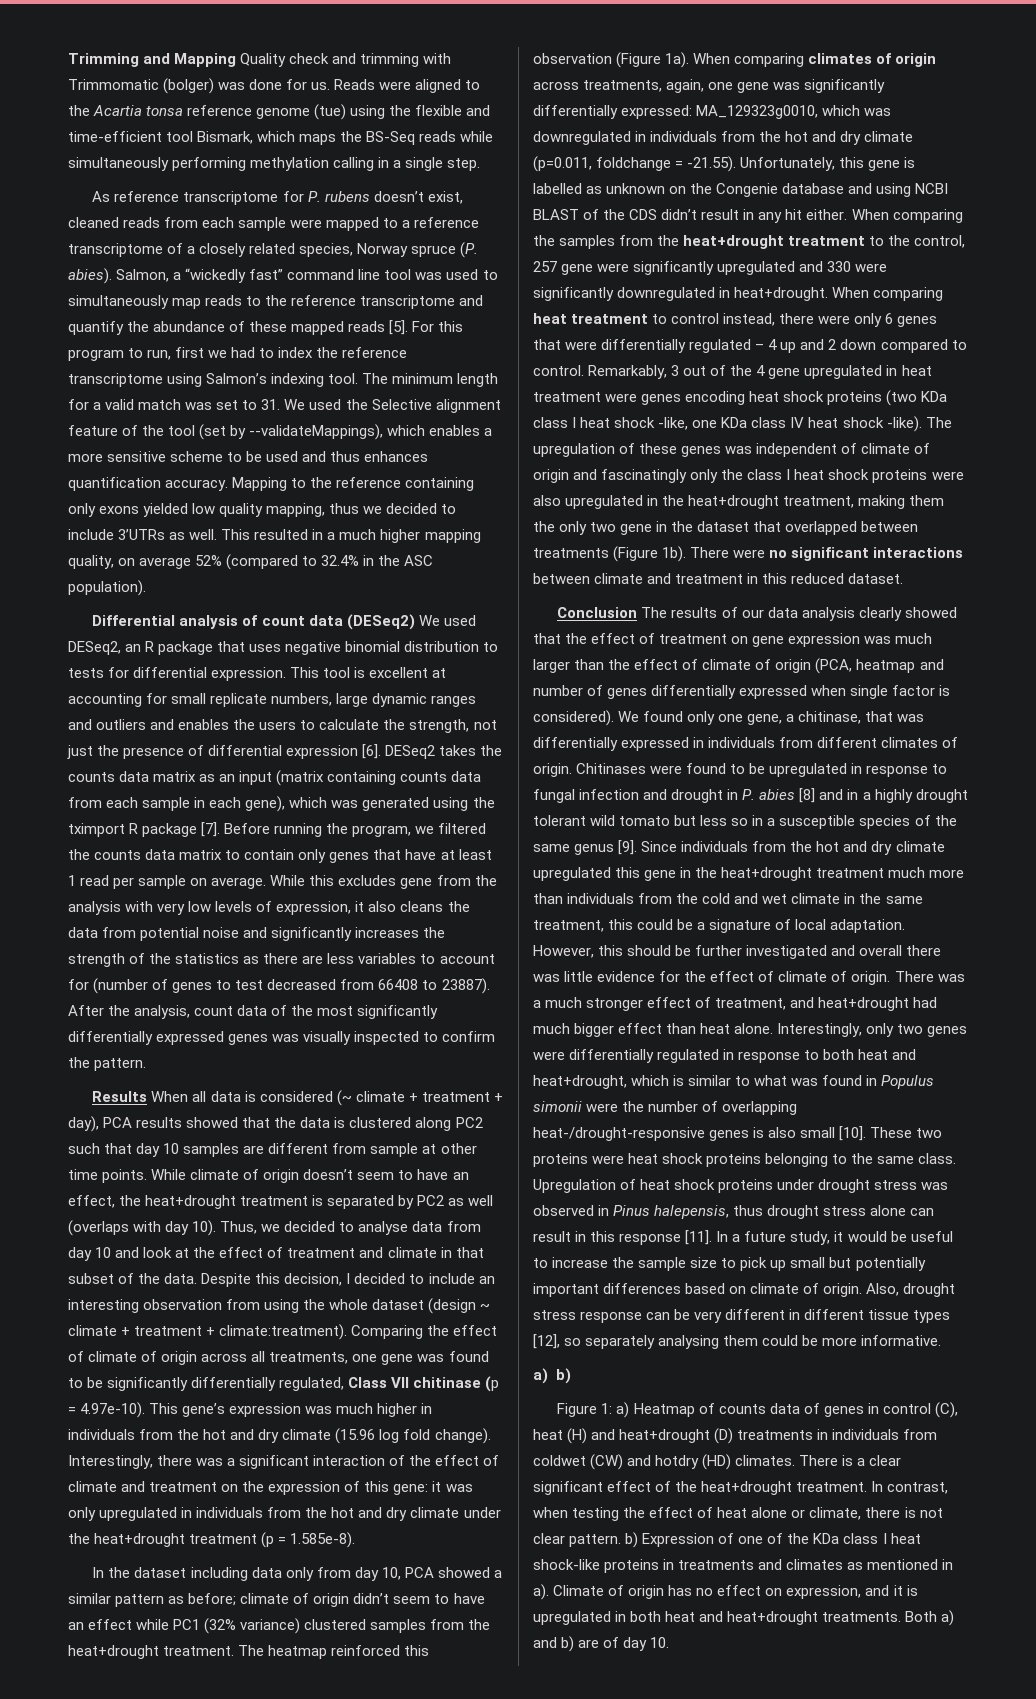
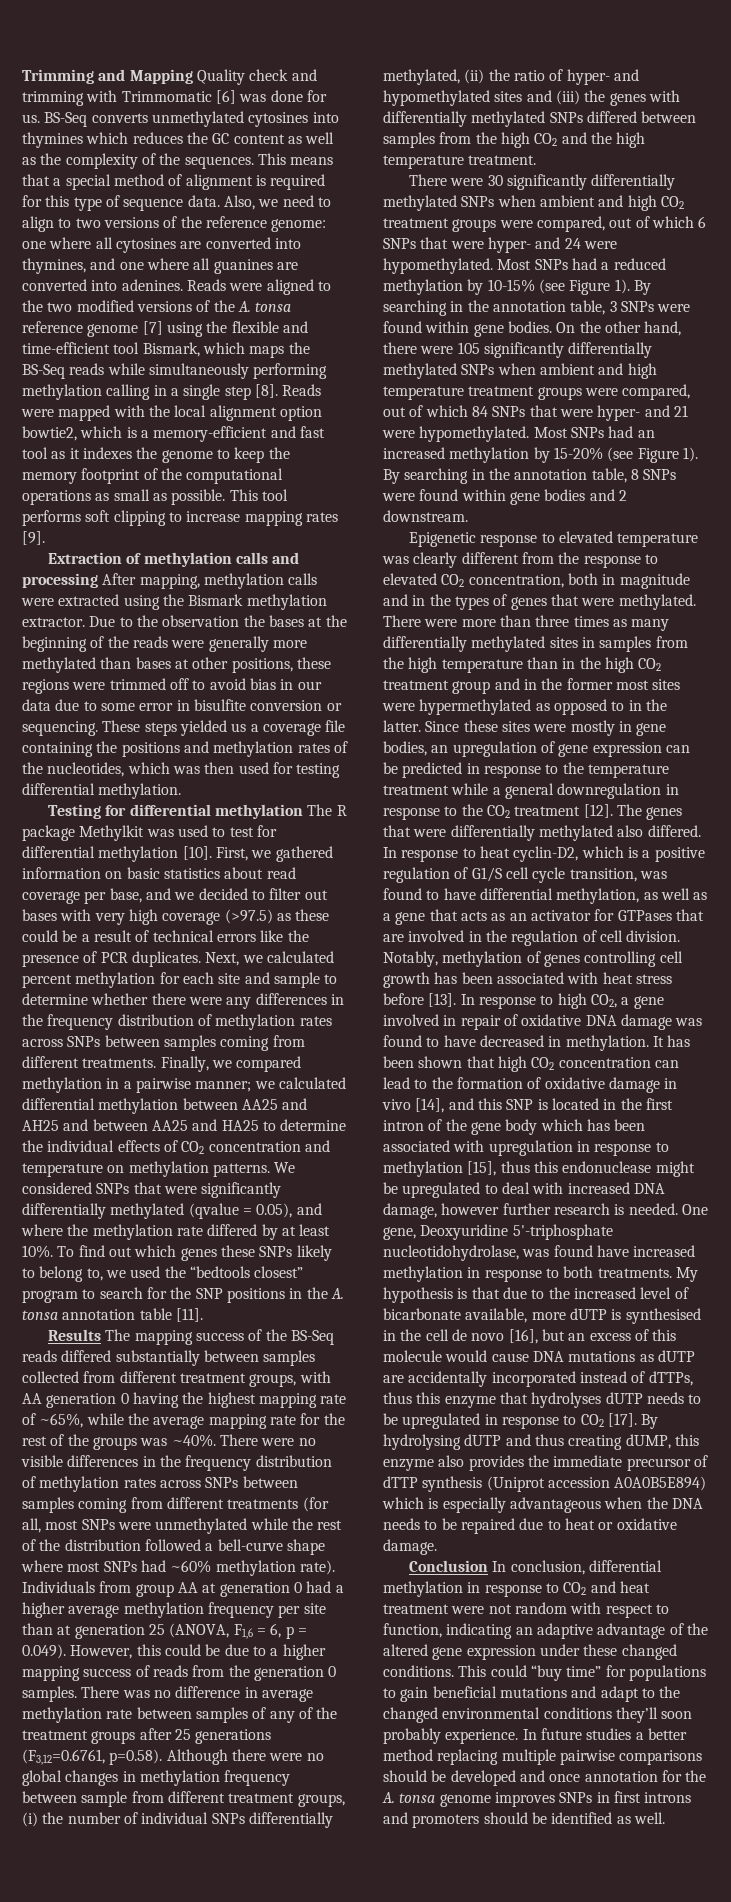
- Trimming and Mapping Quality check and trimming with Trimmomatic (bolger) was done for us.
+ Trimming and Mapping Quality check and trimming with Trimmomatic [6] was done for us.
+ BS-Seq converts unmethylated cytosines into thymines which reduces the GC content as well as the complexity of the sequences. This means that a special method of alignment is required for this type of sequence data. Also, we need to align to two versions of the reference genome: one where all cytosines are converted into thymines, and one where all guanines are converted into adenines.
- Reads were aligned to the Acartia tonsa reference genome (tue) using the flexible and time-efficient tool Bismark, which maps the BS-Seq reads while simultaneously performing methylation calling in a single step.
- As reference transcriptome for P. rubens doesn’t exist, cleaned reads from each sample were mapped to a reference transcriptome of a closely related species, Norway spruce (P. abies). Salmon, a “wickedly fast” command line tool was used to simultaneously map reads to the reference transcriptome and quantify the abundance of these mapped reads [5]. For this program to run, first we had to index the reference transcriptome using Salmon’s indexing tool. The minimum length for a valid match was set to 31. We used the Selective alignment feature of the tool (set by --validateMappings), which enables a more sensitive scheme to be used and thus enhances quantification accuracy. Mapping to the reference containing only exons yielded low quality mapping, thus we decided to include 3’UTRs as well. This resulted in a much higher mapping quality, on average 52% (compared to 32.4% in the ASC population).
- Differential analysis of count data (DESeq2) We used DESeq2, an R package that uses negative binomial distribution to tests for differential expression. This tool is excellent at accounting for small replicate numbers, large dynamic ranges and outliers and enables the users to calculate the strength, not just the presence of differential expression [6]. DESeq2 takes the counts data matrix as an input (matrix containing counts data from each sample in each gene), which was generated using the tximport R package [7]. Before running the program, we filtered the counts data matrix to contain only genes that have at least 1 read per sample on average. While this excludes gene from the analysis with very low levels of expression, it also cleans the data from potential noise and significantly increases the strength of the statistics as there are less variables to account for (number of genes to test decreased from 66408 to 23887). After the analysis, count data of the most significantly differentially expressed genes was visually inspected to confirm the pattern.
- Results When all data is considered (~ climate + treatment + day), PCA results showed that the data is clustered along PC2 such that day 10 samples are different from sample at other time points. While climate of origin doesn’t seem to have an effect, the heat+drought treatment is separated by PC2 as well (overlaps with day 10). Thus, we decided to analyse data from day 10 and look at the effect of treatment and climate in that subset of the data. Despite this decision, I decided to include an interesting observation from using the whole dataset (design ~ climate + treatment + climate:treatment). Comparing the effect of climate of origin across all treatments, one gene was found to be significantly differentially regulated, Class VII chitinase (p = 4.97e-10). This gene’s expression was much higher in individuals from the hot and dry climate (15.96 log fold change). Interestingly, there was a significant interaction of the effect of climate and treatment on the expression of this gene: it was only upregulated in individuals from the hot and dry climate under the heat+drought treatment (p = 1.585e-8).
- In the dataset including data only from day 10, PCA showed a similar pattern as before; climate of origin didn’t seem to have an effect while PC1 (32% variance) clustered samples from the heat+drought treatment. The heatmap reinforced this observation (Figure 1a). When comparing climates of origin across treatments, again, one gene was significantly differentially expressed: MA_129323g0010, which was downregulated in individuals from the hot and dry climate (p=0.011, foldchange = -21.55). Unfortunately, this gene is labelled as unknown on the Congenie database and using NCBI BLAST of the CDS didn’t result in any hit either. When comparing the samples from the heat+drought treatment to the control, 257 gene were significantly upregulated and 330 were significantly downregulated in heat+drought. When comparing heat treatment to control instead, there were only 6 genes that were differentially regulated – 4 up and 2 down compared to control. Remarkably, 3 out of the 4 gene upregulated in heat treatment were genes encoding heat shock proteins (two KDa class I heat shock -like, one KDa class IV heat shock -like). The upregulation of these genes was independent of climate of origin and fascinatingly only the class I heat shock proteins were also upregulated in the heat+drought treatment, making them the only two gene in the dataset that overlapped between treatments (Figure 1b). There were no significant interactions between climate and treatment in this reduced dataset.
- Conclusion The results of our data analysis clearly showed that the effect of treatment on gene expression was much larger than the effect of climate of origin (PCA, heatmap and number of genes differentially expressed when single factor is considered). We found only one gene, a chitinase, that was differentially expressed in individuals from different climates of origin. Chitinases were found to be upregulated in response to fungal infection and drought in P. abies [8] and in a highly drought tolerant wild tomato but less so in a susceptible species of the same genus [9]. Since individuals from the hot and dry climate upregulated this gene in the heat+drought treatment much more than individuals from the cold and wet climate in the same treatment, this could be a signature of local adaptation. However, this should be further investigated and overall there was little evidence for the effect of climate of origin. There was a much stronger effect of treatment, and heat+drought had much bigger effect than heat alone. Interestingly, only two genes were differentially regulated in response to both heat and heat+drought, which is similar to what was found in Populus simonii were the number of overlapping heat-/drought-responsive genes is also small [10]. These two proteins were heat shock proteins belonging to the same class. Upregulation of heat shock proteins under drought stress was observed in Pinus halepensis, thus drought stress alone can result in this response [11]. In a future study, it would be useful to increase the sample size to pick up small but potentially important differences based on climate of origin. Also, drought stress response can be very different in different tissue types [12], so separately analysing them could be more informative.
- a) b)
- Figure 1: a) Heatmap of counts data of genes in control (C), heat (H) and heat+drought (D) treatments in individuals from coldwet (CW) and hotdry (HD) climates. There is a clear significant effect of the heat+drought treatment. In contrast, when testing the effect of heat alone or climate, there is not clear pattern. b) Expression of one of the KDa class I heat shock-like proteins in treatments and climates as mentioned in a). Climate of origin has no effect on expression, and it is upregulated in both heat and heat+drought treatments. Both a) and b) are of day 10.
+ Reads were aligned to the two modified versions of the A. tonsa reference genome [7] using the flexible and time-efficient tool Bismark, which maps the BS-Seq reads while simultaneously performing methylation calling in a single step [8]. Reads were mapped with the local alignment option bowtie2, which is a memory-efficient and fast tool as it indexes the genome to keep the memory footprint of the computational operations as small as possible. This tool performs soft clipping to increase mapping rates [9].
+ Extraction of methylation calls and processing After mapping, methylation calls were extracted using the Bismark methylation extractor. Due to the observation the bases at the beginning of the reads were generally more methylated than bases at other positions, these regions were trimmed off to avoid bias in our data due to some error in bisulfite conversion or sequencing. These steps yielded us a coverage file containing the positions and methylation rates of the nucleotides, which was then used for testing differential methylation.
+ Testing for differential methylation The R package Methylkit was used to test for differential methylation [10]. First, we gathered information on basic statistics about read coverage per base, and we decided to filter out bases with very high coverage (>97.5) as these could be a result of technical errors like the presence of PCR duplicates. Next, we calculated percent methylation for each site and sample to determine whether there were any differences in the frequency distribution of methylation rates across SNPs between samples coming from different treatments. Finally, we compared methylation in a pairwise manner; we calculated differential methylation between AA25 and AH25 and between AA25 and HA25 to determine the individual effects of CO2 concentration and temperature on methylation patterns. We considered SNPs that were significantly differentially methylated (qvalue = 0.05), and where the methylation rate differed by at least 10%. To find out which genes these SNPs likely to belong to, we used the “bedtools closest” program to search for the SNP positions in the A. tonsa annotation table [11].
+ Results The mapping success of the BS-Seq reads differed substantially between samples collected from different treatment groups, with AA generation 0 having the highest mapping rate of ~65%, while the average mapping rate for the rest of the groups was ~40%. There were no visible differences in the frequency distribution of methylation rates across SNPs between samples coming from different treatments (for all, most SNPs were unmethylated while the rest of the distribution followed a bell-curve shape where most SNPs had ~60% methylation rate). Individuals from group AA at generation 0 had a higher average methylation frequency per site than at generation 25 (ANOVA, F1,6 = 6, p = 0.049). However, this could be due to a higher mapping success of reads from the generation 0 samples. There was no difference in average methylation rate between samples of any of the treatment groups after 25 generations (F3,12=0.6761, p=0.58). Although there were no global changes in methylation frequency between sample from different treatment groups, (i) the number of individual SNPs differentially methylated, (ii) the ratio of hyper- and hypomethylated sites and (iii) the genes with differentially methylated SNPs differed between samples from the high CO2 and the high temperature treatment.
+ There were 30 significantly differentially methylated SNPs when ambient and high CO2 treatment groups were compared, out of which 6 SNPs that were hyper- and 24 were hypomethylated. Most SNPs had a reduced methylation by 10-15% (see Figure 1). By searching in the annotation table, 3 SNPs were found within gene bodies. On the other hand, there were 105 significantly differentially methylated SNPs when ambient and high temperature treatment groups were compared, out of which 84 SNPs that were hyper- and 21 were hypomethylated. Most SNPs had an increased methylation by 15-20% (see Figure 1). By searching in the annotation table, 8 SNPs were found within gene bodies and 2 downstream.
+ Epigenetic response to elevated temperature was clearly different from the response to elevated CO2 concentration, both in magnitude and in the types of genes that were methylated. There were more than three times as many differentially methylated sites in samples from the high temperature than in the high CO2 treatment group and in the former most sites were hypermethylated as opposed to in the latter. Since these sites were mostly in gene bodies, an upregulation of gene expression can be predicted in response to the temperature treatment while a general downregulation in response to the CO2 treatment [12]. The genes that were differentially methylated also differed. In response to heat cyclin-D2, which is a positive regulation of G1/S cell cycle transition, was found to have differential methylation, as well as a gene that acts as an activator for GTPases that are involved in the regulation of cell division. Notably, methylation of genes controlling cell growth has been associated with heat stress before [13]. In response to high CO2, a gene involved in repair of oxidative DNA damage was found to have decreased in methylation. It has been shown that high CO2 concentration can lead to the formation of oxidative damage in vivo [14], and this SNP is located in the first intron of the gene body which has been associated with upregulation in response to methylation [15], thus this endonuclease might be upregulated to deal with increased DNA damage, however further research is needed. One gene, Deoxyuridine 5'-triphosphate nucleotidohydrolase, was found have increased methylation in response to both treatments. My hypothesis is that due to the increased level of bicarbonate available, more dUTP is synthesised in the cell de novo [16], but an excess of this molecule would cause DNA mutations as dUTP are accidentally incorporated instead of dTTPs, thus this enzyme that hydrolyses dUTP needs to be upregulated in response to CO2 [17]. By hydrolysing dUTP and thus creating dUMP, this enzyme also provides the immediate precursor of dTTP synthesis (Uniprot accession A0A0B5E894) which is especially advantageous when the DNA needs to be repaired due to heat or oxidative damage.
+ Conclusion In conclusion, differential methylation in response to CO2 and heat treatment were not random with respect to function, indicating an adaptive advantage of the altered gene expression under these changed conditions. This could “buy time” for populations to gain beneficial mutations and adapt to the changed environmental conditions they’ll soon probably experience. In future studies a better method replacing multiple pairwise comparisons should be developed and once annotation for the A. tonsa genome improves SNPs in first introns and promoters should be identified as well.

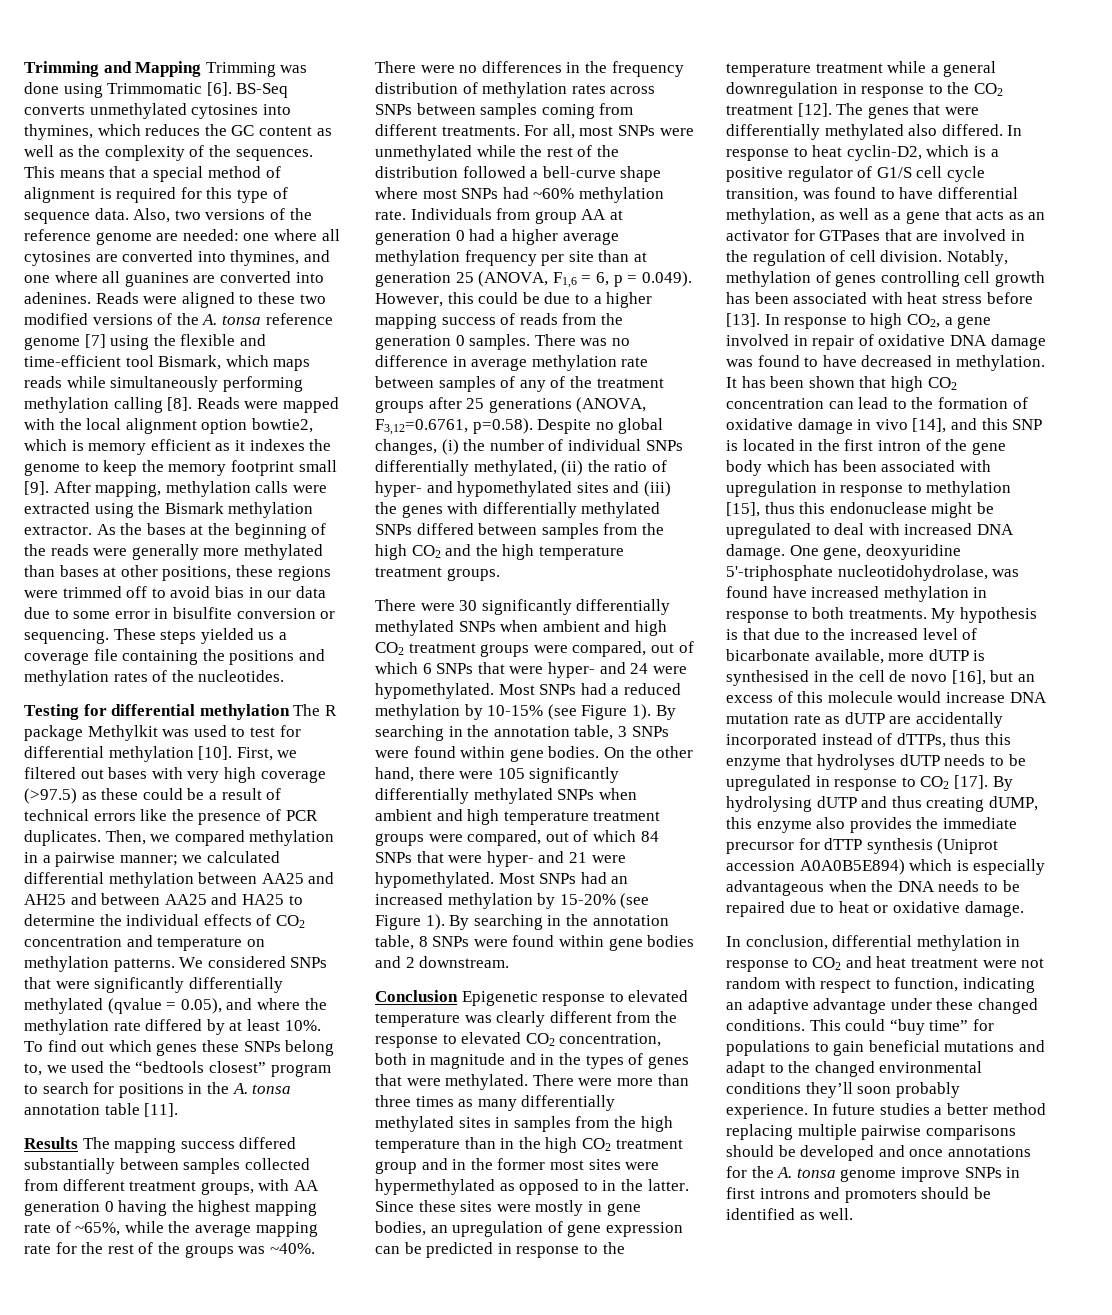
- Trimming and Mapping Quality check and trimming with Trimmomatic [6] was done for us.
+ Trimming and Mapping Trimming was done using Trimmomatic [6].
- BS-Seq converts unmethylated cytosines into thymines which reduces the GC content as well as the complexity of the sequences.
+ BS-Seq converts unmethylated cytosines into thymines, which reduces the GC content as well as the complexity of the sequences.
- Also, we need to align to two versions of the reference genome: one where all cytosines are converted into thymines, and one where all guanines are converted into adenines.
+ Also, two versions of the reference genome are needed: one where all cytosines are converted into thymines, and one where all guanines are converted into adenines.
- Reads were aligned to the two modified versions of the A. tonsa reference genome [7] using the flexible and time-efficient tool Bismark, which maps the BS-Seq reads while simultaneously performing methylation calling in a single step [8].
+ Reads were aligned to these two modified versions of the A. tonsa reference genome [7] using the flexible and time-efficient tool Bismark, which maps reads while simultaneously performing methylation calling [8].
- Reads were mapped with the local alignment option bowtie2, which is a memory-efficient and fast tool as it indexes the genome to keep the memory footprint of the computational operations as small as possible. This tool performs soft clipping to increase mapping rates [9].
- Extraction of methylation calls and processing After mapping, methylation calls were extracted using the Bismark methylation extractor.
+ Reads were mapped with the local alignment option bowtie2, which is memory efficient as it indexes the genome to keep the memory footprint small [9]. After mapping, methylation calls were extracted using the Bismark methylation extractor.
- Due to the observation the bases at the beginning of the reads were generally more methylated than bases at other positions, these regions were trimmed off to avoid bias in our data due to some error in bisulfite conversion or sequencing.
+ As the bases at the beginning of the reads were generally more methylated than bases at other positions, these regions were trimmed off to avoid bias in our data due to some error in bisulfite conversion or sequencing.
- These steps yielded us a coverage file containing the positions and methylation rates of the nucleotides, which was then used for testing differential methylation.
+ These steps yielded us a coverage file containing the positions and methylation rates of the nucleotides.
- First, we gathered information on basic statistics about read coverage per base, and we decided to filter out bases with very high coverage (>97.5) as these could be a result of technical errors like the presence of PCR duplicates.
+ First, we filtered out bases with very high coverage (>97.5) as these could be a result of technical errors like the presence of PCR duplicates.
- Next, we calculated percent methylation for each site and sample to determine whether there were any differences in the frequency distribution of methylation rates across SNPs between samples coming from different treatments. Finally, we compared methylation in a pairwise manner; we calculated differential methylation between AA25 and AH25 and between AA25 and HA25 to determine the individual effects of CO2 concentration and temperature on methylation patterns.
+ Then, we compared methylation in a pairwise manner; we calculated differential methylation between AA25 and AH25 and between AA25 and HA25 to determine the individual effects of CO2 concentration and temperature on methylation patterns.
- To find out which genes these SNPs likely to belong to, we used the “bedtools closest” program to search for the SNP positions in the A. tonsa annotation table [11].
+ To find out which genes these SNPs belong to, we used the “bedtools closest” program to search for positions in the A. tonsa annotation table [11].
- Results The mapping success of the BS-Seq reads differed substantially between samples collected from different treatment groups, with AA generation 0 having the highest mapping rate of ~65%, while the average mapping rate for the rest of the groups was ~40%.
+ Results The mapping success differed substantially between samples collected from different treatment groups, with AA generation 0 having the highest mapping rate of ~65%, while the average mapping rate for the rest of the groups was ~40%.
- There were no visible differences in the frequency distribution of methylation rates across SNPs between samples coming from different treatments (for all, most SNPs were unmethylated while the rest of the distribution followed a bell-curve shape where most SNPs had ~60% methylation rate).
+ There were no differences in the frequency distribution of methylation rates across SNPs between samples coming from different treatments. For all, most SNPs were unmethylated while the rest of the distribution followed a bell-curve shape where most SNPs had ~60% methylation rate.
- There was no difference in average methylation rate between samples of any of the treatment groups after 25 generations (F3,12=0.6761, p=0.58). Although there were no global changes in methylation frequency between sample from different treatment groups, (i) the number of individual SNPs differentially methylated, (ii) the ratio of hyper- and hypomethylated sites and (iii) the genes with differentially methylated SNPs differed between samples from the high CO2 and the high temperature treatment.
+ There was no difference in average methylation rate between samples of any of the treatment groups after 25 generations (ANOVA, F3,12=0.6761, p=0.58). Despite no global changes, (i) the number of individual SNPs differentially methylated, (ii) the ratio of hyper- and hypomethylated sites and (iii) the genes with differentially methylated SNPs differed between samples from the high CO2 and the high temperature treatment groups.
- Epigenetic response to elevated temperature was clearly different from the response to elevated CO2 concentration, both in magnitude and in the types of genes that were methylated.
+ Conclusion Epigenetic response to elevated temperature was clearly different from the response to elevated CO2 concentration, both in magnitude and in the types of genes that were methylated.
- In response to heat cyclin-D2, which is a positive regulation of G1/S cell cycle transition, was found to have differential methylation, as well as a gene that acts as an activator for GTPases that are involved in the regulation of cell division.
+ In response to heat cyclin-D2, which is a positive regulator of G1/S cell cycle transition, was found to have differential methylation, as well as a gene that acts as an activator for GTPases that are involved in the regulation of cell division.
- It has been shown that high CO2 concentration can lead to the formation of oxidative damage in vivo [14], and this SNP is located in the first intron of the gene body which has been associated with upregulation in response to methylation [15], thus this endonuclease might be upregulated to deal with increased DNA damage, however further research is needed.
+ It has been shown that high CO2 concentration can lead to the formation of oxidative damage in vivo [14], and this SNP is located in the first intron of the gene body which has been associated with upregulation in response to methylation [15], thus this endonuclease might be upregulated to deal with increased DNA damage.
- One gene, Deoxyuridine 5'-triphosphate nucleotidohydrolase, was found have increased methylation in response to both treatments.
+ One gene, deoxyuridine 5'-triphosphate nucleotidohydrolase, was found have increased methylation in response to both treatments.
- My hypothesis is that due to the increased level of bicarbonate available, more dUTP is synthesised in the cell de novo [16], but an excess of this molecule would cause DNA mutations as dUTP are accidentally incorporated instead of dTTPs, thus this enzyme that hydrolyses dUTP needs to be upregulated in response to CO2 [17].
+ My hypothesis is that due to the increased level of bicarbonate available, more dUTP is synthesised in the cell de novo [16], but an excess of this molecule would increase DNA mutation rate as dUTP are accidentally incorporated instead of dTTPs, thus this enzyme that hydrolyses dUTP needs to be upregulated in response to CO2 [17].
- By hydrolysing dUTP and thus creating dUMP, this enzyme also provides the immediate precursor of dTTP synthesis (Uniprot accession A0A0B5E894) which is especially advantageous when the DNA needs to be repaired due to heat or oxidative damage.
+ By hydrolysing dUTP and thus creating dUMP, this enzyme also provides the immediate precursor for dTTP synthesis (Uniprot accession A0A0B5E894) which is especially advantageous when the DNA needs to be repaired due to heat or oxidative damage.
- Conclusion In conclusion, differential methylation in response to CO2 and heat treatment were not random with respect to function, indicating an adaptive advantage of the altered gene expression under these changed conditions.
+ In conclusion, differential methylation in response to CO2 and heat treatment were not random with respect to function, indicating an adaptive advantage under these changed conditions.
- In future studies a better method replacing multiple pairwise comparisons should be developed and once annotation for the A. tonsa genome improves SNPs in first introns and promoters should be identified as well.
+ In future studies a better method replacing multiple pairwise comparisons should be developed and once annotations for the A. tonsa genome improve SNPs in first introns and promoters should be identified as well.

